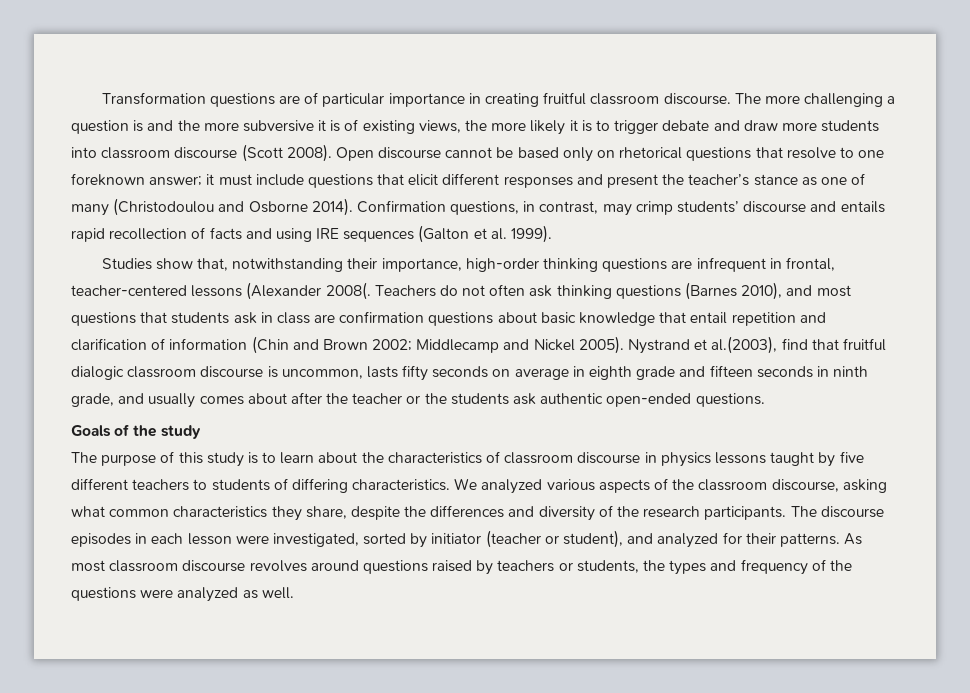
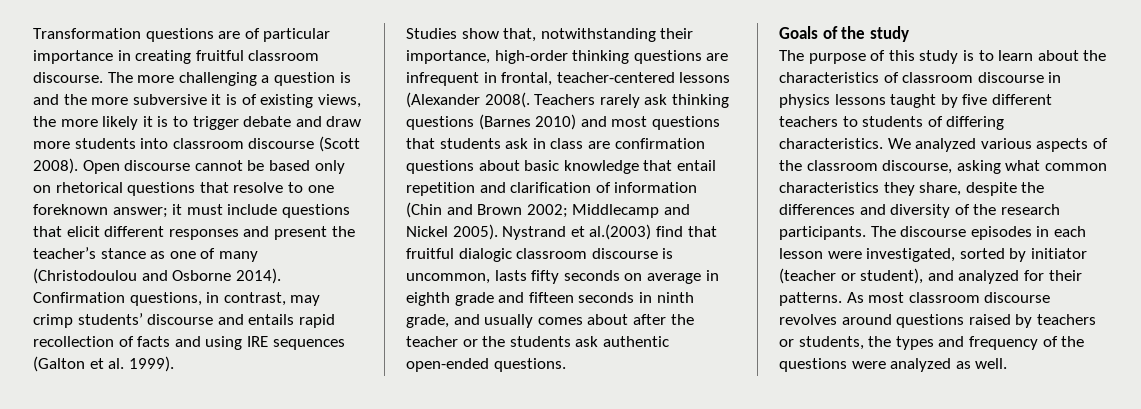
- Teachers do not often ask thinking questions (Barnes 2010), and most questions that students ask in class are confirmation questions about basic knowledge that entail repetition and clarification of information (Chin and Brown 2002; Middlecamp and Nickel 2005).
+ Teachers rarely ask thinking questions (Barnes 2010) and most questions that students ask in class are confirmation questions about basic knowledge that entail repetition and clarification of information (Chin and Brown 2002; Middlecamp and Nickel 2005).
- Nystrand et al.(2003), find that fruitful dialogic classroom discourse is uncommon, lasts fifty seconds on average in eighth grade and fifteen seconds in ninth grade, and usually comes about after the teacher or the students ask authentic open-ended questions.
+ Nystrand et al.(2003) find that fruitful dialogic classroom discourse is uncommon, lasts fifty seconds on average in eighth grade and fifteen seconds in ninth grade, and usually comes about after the teacher or the students ask authentic open-ended questions.

